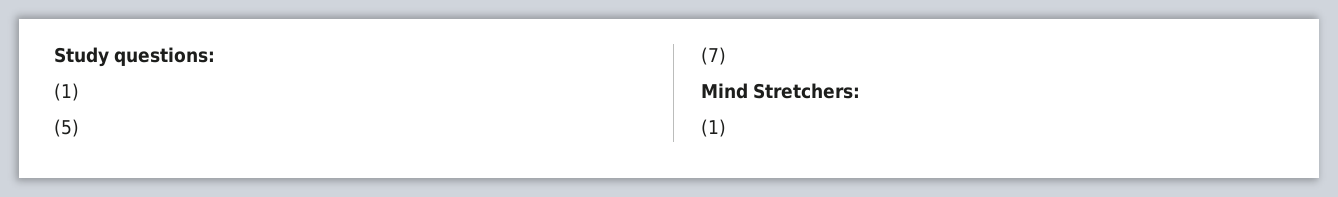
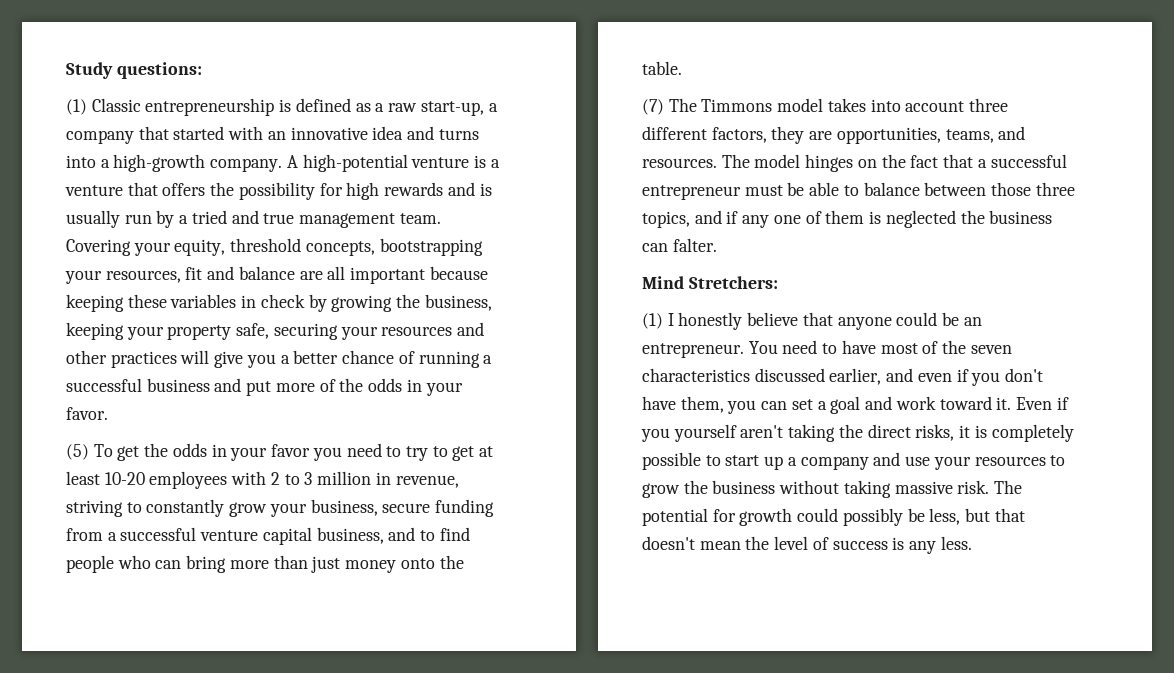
  Study questions:
- (1)
- (5)
- (7)
+ (1) Classic entrepreneurship is defined as a raw start-up, a company that started with an innovative idea and turns into a high-growth company. A high-potential venture is a venture that offers the possibility for high rewards and is usually run by a tried and true management team. Covering your equity, threshold concepts, bootstrapping your resources, fit and balance are all important because keeping these variables in check by growing the business, keeping your property safe, securing your resources and other practices will give you a better chance of running a successful business and put more of the odds in your favor.
+ (5) To get the odds in your favor you need to try to get at least 10-20 employees with 2 to 3 million in revenue, striving to constantly grow your business, secure funding from a successful venture capital business, and to find people who can bring more than just money onto the table.
+ (7) The Timmons model takes into account three different factors, they are opportunities, teams, and resources. The model hinges on the fact that a successful entrepreneur must be able to balance between those three topics, and if any one of them is neglected the business can falter.
  Mind Stretchers:
- (1)
+ (1) I honestly believe that anyone could be an entrepreneur. You need to have most of the seven characteristics discussed earlier, and even if you don't have them, you can set a goal and work toward it. Even if you yourself aren't taking the direct risks, it is completely possible to start up a company and use your resources to grow the business without taking massive risk. The potential for growth could possibly be less, but that doesn't mean the level of success is any less.

